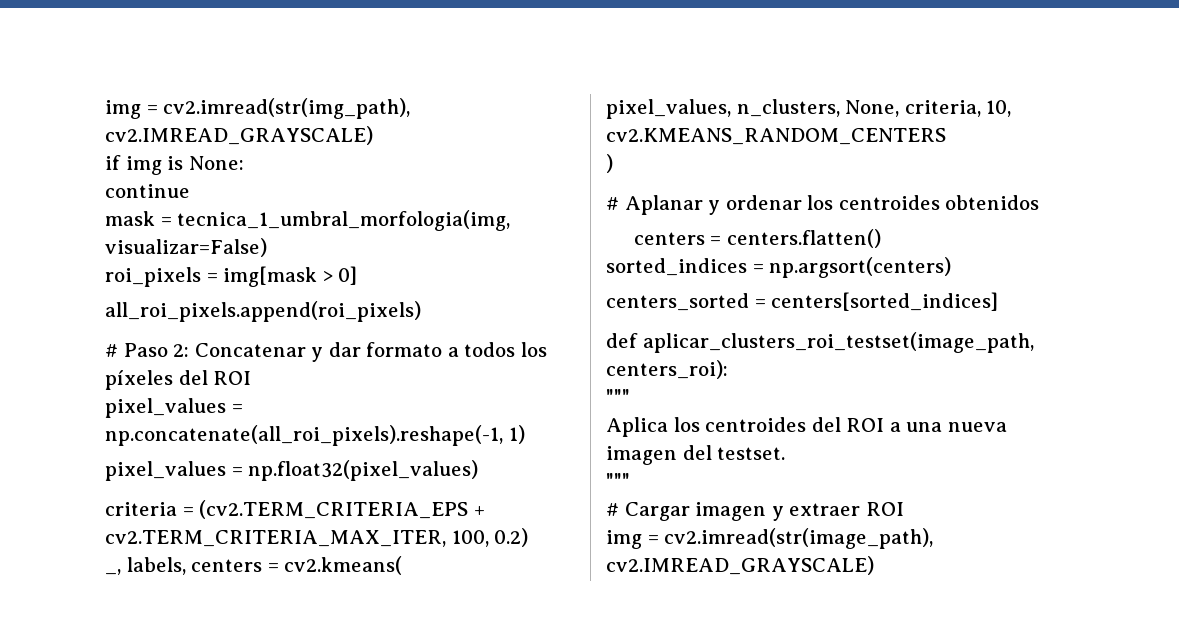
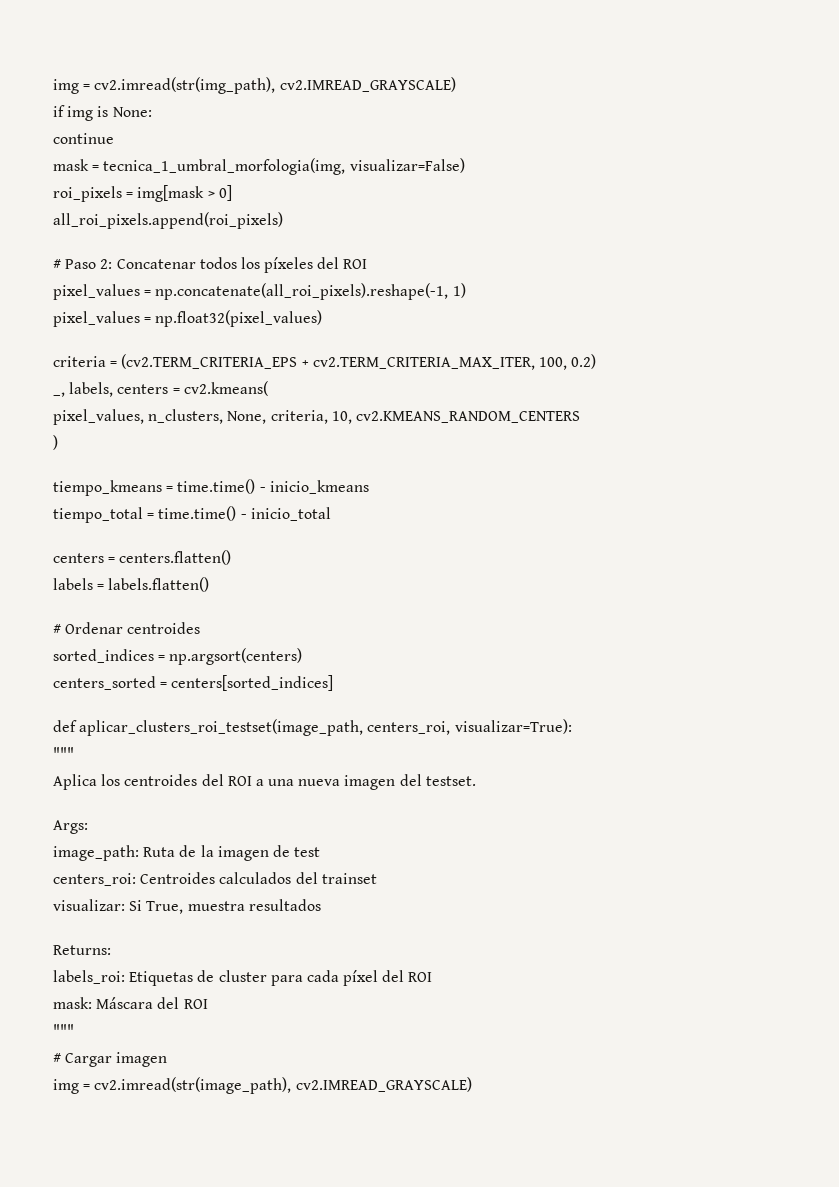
- # Paso 2: Concatenar y dar formato a todos los píxeles del ROI
+ # Paso 2: Concatenar todos los píxeles del ROI
- # Aplanar y ordenar los centroides obtenidos
+ tiempo_kmeans = time.time() - inicio_kmeans
+ tiempo_total = time.time() - inicio_total
  centers = centers.flatten()
+ labels = labels.flatten()
+ # Ordenar centroides
- def aplicar_clusters_roi_testset(image_path, centers_roi):
+ def aplicar_clusters_roi_testset(image_path, centers_roi, visualizar=True):
+ Args:
+ image_path: Ruta de la imagen de test
+ centers_roi: Centroides calculados del trainset
+ visualizar: Si True, muestra resultados
+ Returns:
+ labels_roi: Etiquetas de cluster para cada píxel del ROI
+ mask: Máscara del ROI
- # Cargar imagen y extraer ROI
+ # Cargar imagen

